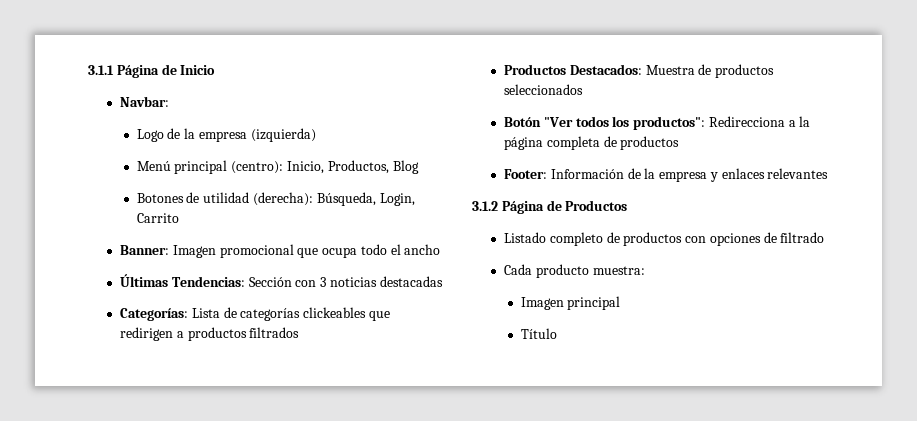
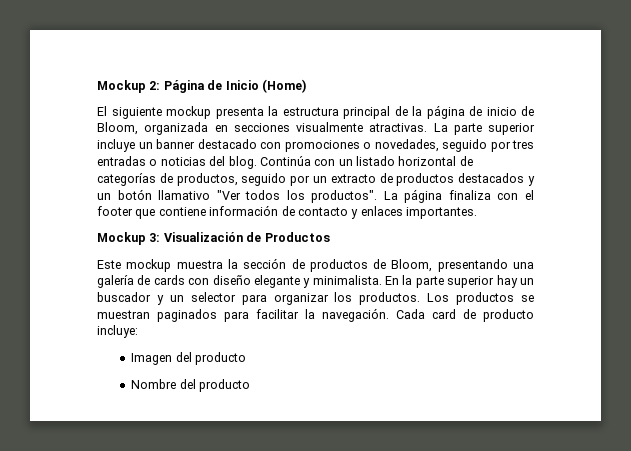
- 3.1.1 Página de Inicio
- Navbar:
- Logo de la empresa (izquierda)
- Menú principal (centro): Inicio, Productos, Blog
- Botones de utilidad (derecha): Búsqueda, Login, Carrito
- Banner: Imagen promocional que ocupa todo el ancho
- Últimas Tendencias: Sección con 3 noticias destacadas
- Categorías: Lista de categorías clickeables que redirigen a productos filtrados
- Productos Destacados: Muestra de productos seleccionados
- Botón "Ver todos los productos": Redirecciona a la página completa de productos
- Footer: Información de la empresa y enlaces relevantes
- 3.1.2 Página de Productos
- Listado completo de productos con opciones de filtrado
- Cada producto muestra:
- Imagen principal
- Título
+ Mockup 2: Página de Inicio (Home)
+ El siguiente mockup presenta la estructura principal de la página de inicio de Bloom, organizada en secciones visualmente atractivas. La parte superior incluye un banner destacado con promociones o novedades, seguido por tres entradas o noticias del blog. Continúa con un listado horizontal de categorías de productos, seguido por un extracto de productos destacados y un botón llamativo "Ver todos los productos". La página finaliza con el footer que contiene información de contacto y enlaces importantes.
+ Mockup 3: Visualización de Productos
+ Este mockup muestra la sección de productos de Bloom, presentando una galería de cards con diseño elegante y minimalista. En la parte superior hay un buscador y un selector para organizar los productos. Los productos se muestran paginados para facilitar la navegación. Cada card de producto incluye:
+ Imagen del producto
+ Nombre del producto

